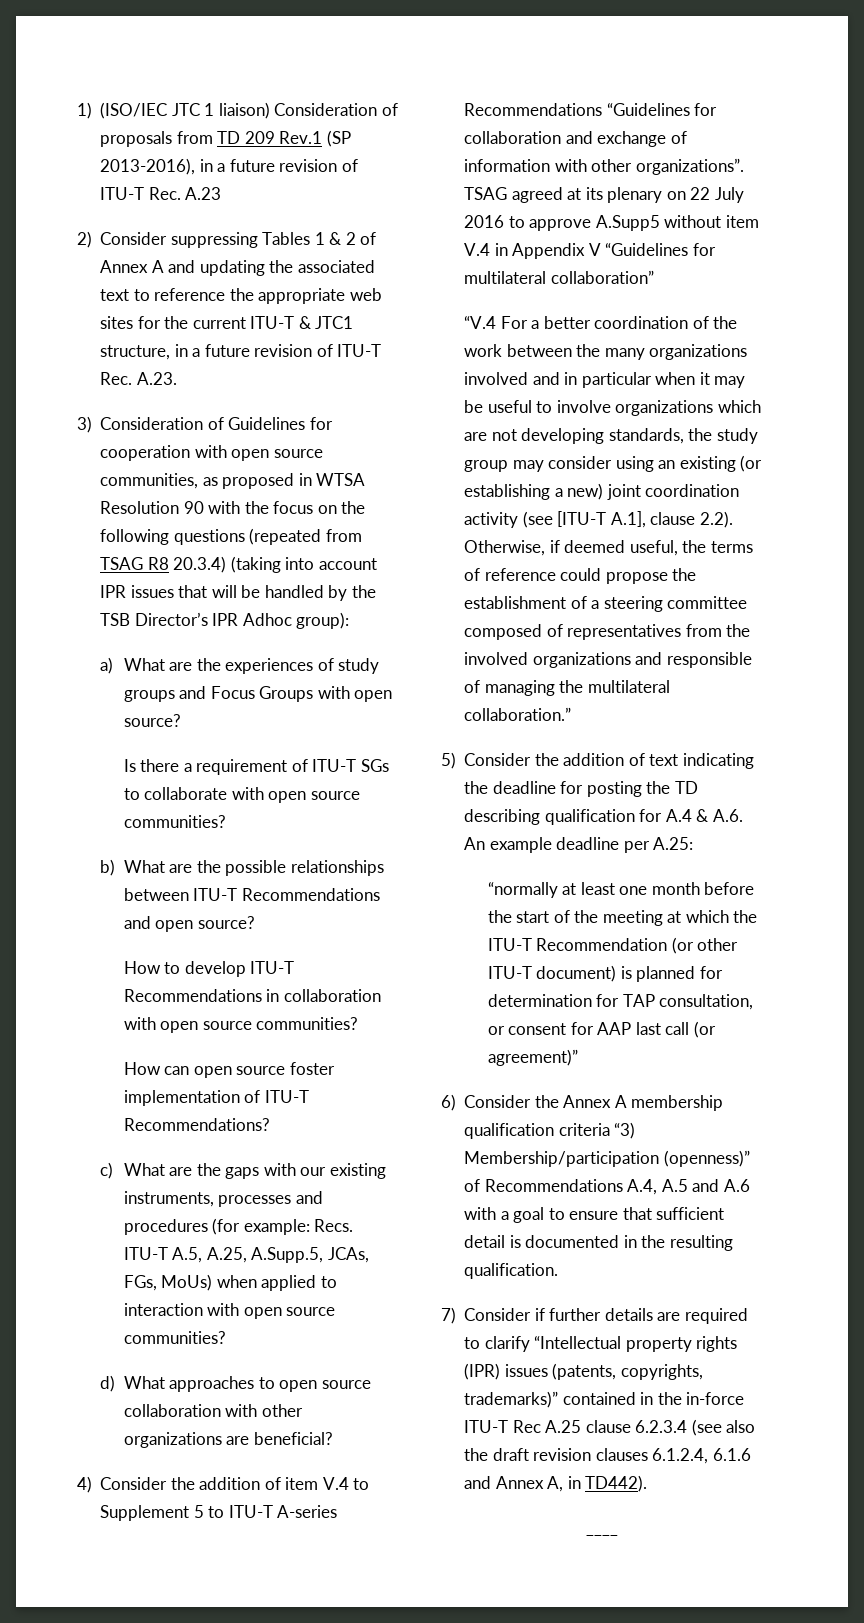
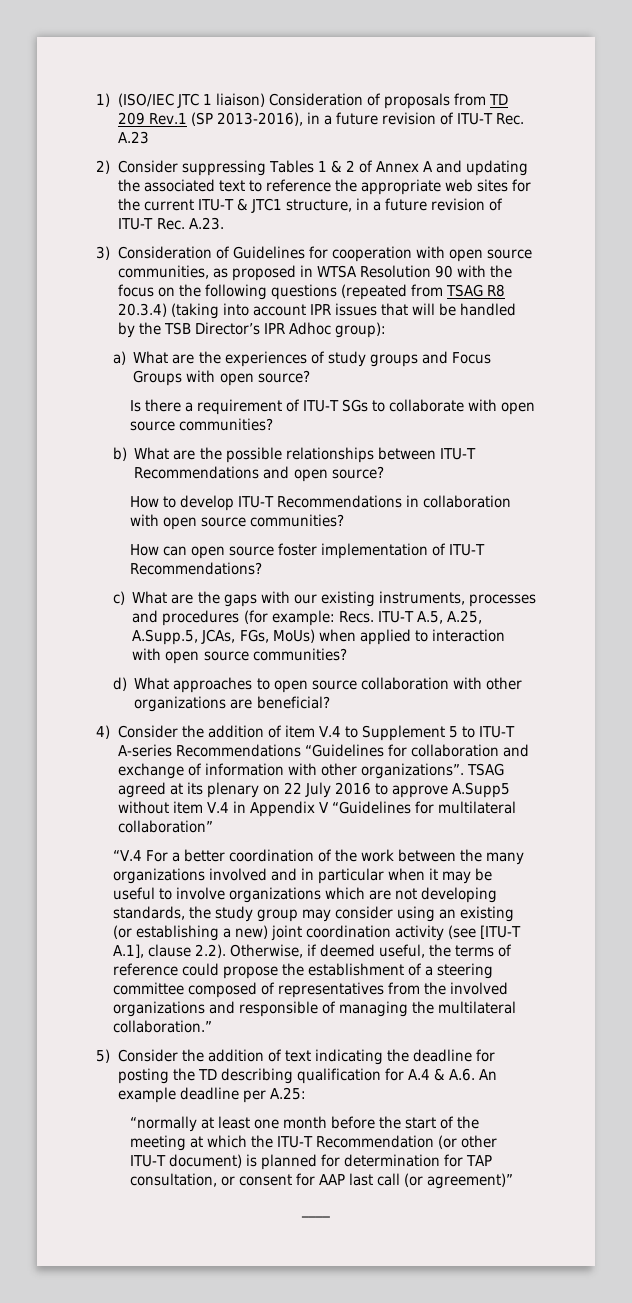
- 6) Consider the Annex A membership qualification criteria “3) Membership/participation (openness)” of Recommendations A.4, A.5 and A.6 with a goal to ensure that sufficient detail is documented in the resulting qualification.
- 7) Consider if further details are required to clarify “Intellectual property rights (IPR) issues (patents, copyrights, trademarks)” contained in the in-force ITU-T Rec A.25 clause 6.2.3.4 (see also the draft revision clauses 6.1.2.4, 6.1.6 and Annex A, in TD442).

